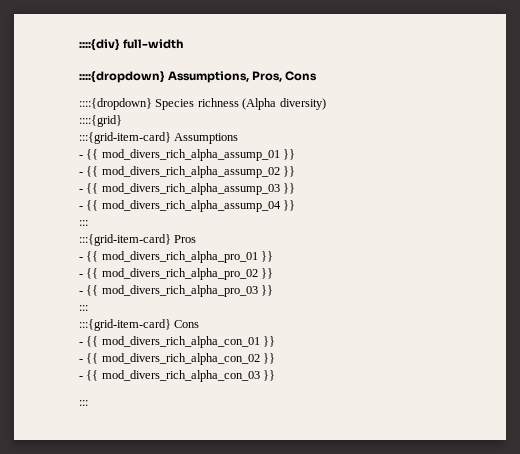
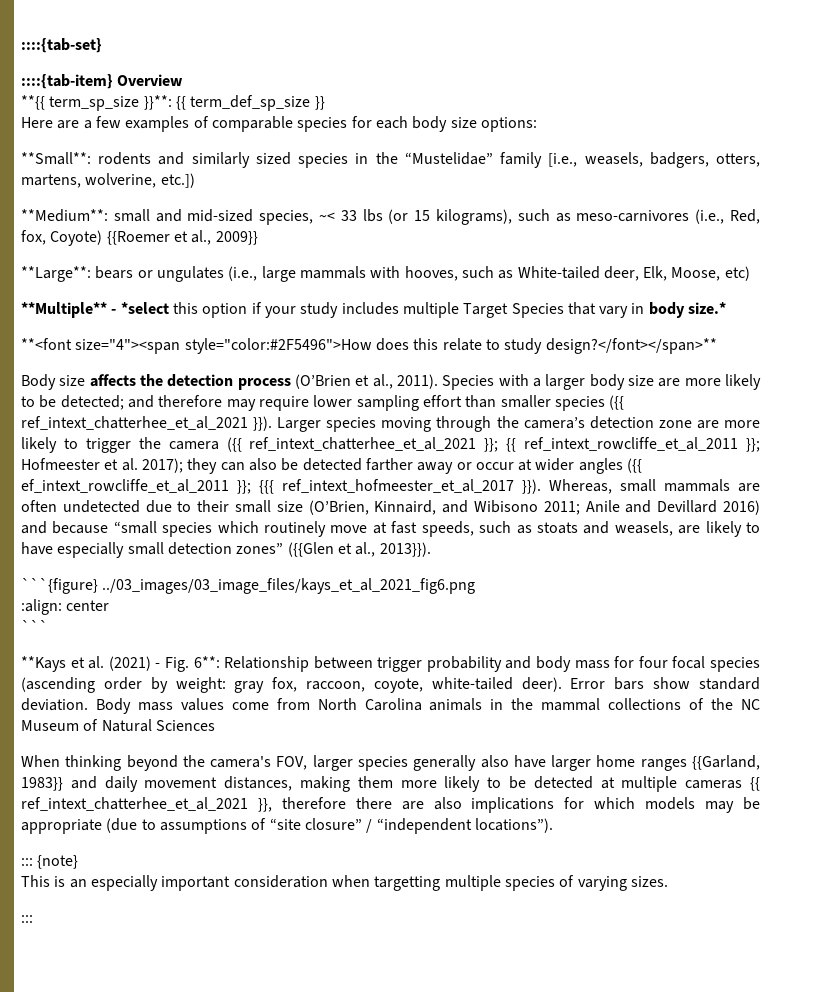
- ::::{div} full-width
- ::::{dropdown} Assumptions, Pros, Cons
- ::::{dropdown} Species richness (Alpha diversity)
- ::::{grid}
- :::{grid-item-card} Assumptions
- - {{ mod_divers_rich_alpha_assump_01 }}
- - {{ mod_divers_rich_alpha_assump_02 }}
- - {{ mod_divers_rich_alpha_assump_03 }}
- - {{ mod_divers_rich_alpha_assump_04 }}
- :::
- :::{grid-item-card} Pros
- - {{ mod_divers_rich_alpha_pro_01 }}
- - {{ mod_divers_rich_alpha_pro_02 }}
- - {{ mod_divers_rich_alpha_pro_03 }}
- :::
- :::{grid-item-card} Cons
- - {{ mod_divers_rich_alpha_con_01 }}
- - {{ mod_divers_rich_alpha_con_02 }}
- - {{ mod_divers_rich_alpha_con_03 }}
+ ::::{tab-set}
+ ::::{tab-item} Overview
+ **{{ term_sp_size }}**: {{ term_def_sp_size }}
+ Here are a few examples of comparable species for each body size options:
+ **Small**: rodents and similarly sized species in the “Mustelidae” family [i.e., weasels, badgers, otters, martens, wolverine, etc.])
+ **Medium**: small and mid-sized species, ~< 33 lbs (or 15 kilograms), such as meso-carnivores (i.e., Red, fox, Coyote) {{Roemer et al., 2009}}
+ **Large**: bears or ungulates (i.e., large mammals with hooves, such as White-tailed deer, Elk, Moose, etc)
+ **Multiple** - *select this option if your study includes multiple Target Species that vary in body size.*
+ **<font size="4"><span style="color:#2F5496">How does this relate to study design?</font></span>**
+ Body size affects the detection process (O’Brien et al., 2011). Species with a larger body size are more likely to be detected; and therefore may require lower sampling effort than smaller species ({{ ref_intext_chatterhee_et_al_2021 }}). Larger species moving through the camera’s detection zone are more likely to trigger the camera ({{ ref_intext_chatterhee_et_al_2021 }}; {{ ref_intext_rowcliffe_et_al_2011 }}; Hofmeester et al. 2017); they can also be detected farther away or occur at wider angles ({{ ef_intext_rowcliffe_et_al_2011 }}; {{{ ref_intext_hofmeester_et_al_2017 }}). Whereas, small mammals are often undetected due to their small size (O’Brien, Kinnaird, and Wibisono 2011; Anile and Devillard 2016) and because “small species which routinely move at fast speeds, such as stoats and weasels, are likely to have especially small detection zones” ({{Glen et al., 2013}}).
+ ```{figure} ../03_images/03_image_files/kays_et_al_2021_fig6.png
+ :align: center
+ ```
+ **Kays et al. (2021) - Fig. 6**: Relationship between trigger probability and body mass for four focal species (ascending order by weight: gray fox, raccoon, coyote, white-tailed deer). Error bars show standard deviation. Body mass values come from North Carolina animals in the mammal collections of the NC Museum of Natural Sciences
+ When thinking beyond the camera's FOV, larger species generally also have larger home ranges {{Garland, 1983}} and daily movement distances, making them more likely to be detected at multiple cameras {{ ref_intext_chatterhee_et_al_2021 }}, therefore there are also implications for which models may be appropriate (due to assumptions of “site closure” / “independent locations”).
+ ::: {note}
+ This is an especially important consideration when targetting multiple species of varying sizes.

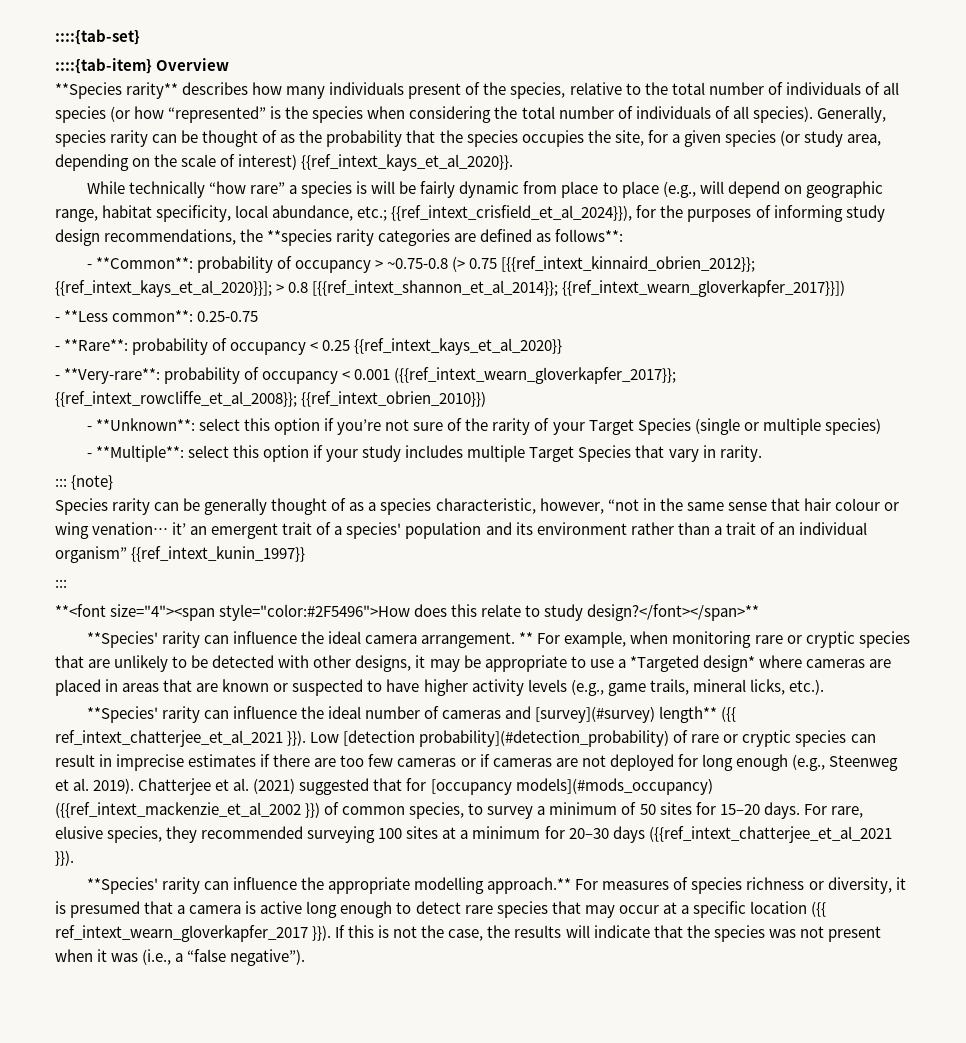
- **{{ term_sp_size }}**: {{ term_def_sp_size }}
- Here are a few examples of comparable species for each body size options:
- **Small**: rodents and similarly sized species in the “Mustelidae” family [i.e., weasels, badgers, otters, martens, wolverine, etc.])
- **Medium**: small and mid-sized species, ~< 33 lbs (or 15 kilograms), such as meso-carnivores (i.e., Red, fox, Coyote) {{Roemer et al., 2009}}
- **Large**: bears or ungulates (i.e., large mammals with hooves, such as White-tailed deer, Elk, Moose, etc)
- **Multiple** - *select this option if your study includes multiple Target Species that vary in body size.*
+ **Species rarity** describes how many individuals present of the species, relative to the total number of individuals of all species (or how “represented” is the species when considering the total number of individuals of all species). Generally, species rarity can be thought of as the probability that the species occupies the site, for a given species (or study area, depending on the scale of interest) {{ref_intext_kays_et_al_2020}}.
+ While technically “how rare” a species is will be fairly dynamic from place to place (e.g., will depend on geographic range, habitat specificity, local abundance, etc.; {{ref_intext_crisfield_et_al_2024}}), for the purposes of informing study design recommendations, the **species rarity categories are defined as follows**:
+ - **Common**: probability of occupancy > ~0.75-0.8 (> 0.75 [{{ref_intext_kinnaird_obrien_2012}}; {{ref_intext_kays_et_al_2020}}]; > 0.8 [{{ref_intext_shannon_et_al_2014}}; {{ref_intext_wearn_gloverkapfer_2017}}])
+ - **Less common**: 0.25-0.75
+ - **Rare**: probability of occupancy < 0.25 {{ref_intext_kays_et_al_2020}}
+ - **Very-rare**: probability of occupancy < 0.001 ({{ref_intext_wearn_gloverkapfer_2017}}; {{ref_intext_rowcliffe_et_al_2008}}; {{ref_intext_obrien_2010}})
+ - **Unknown**: select this option if you’re not sure of the rarity of your Target Species (single or multiple species)
+ - **Multiple**: select this option if your study includes multiple Target Species that vary in rarity.
+ ::: {note}
+ Species rarity can be generally thought of as a species characteristic, however, “not in the same sense that hair colour or wing venation… it’ an emergent trait of a species' population and its environment rather than a trait of an individual organism” {{ref_intext_kunin_1997}}
+ :::
- Body size affects the detection process (O’Brien et al., 2011). Species with a larger body size are more likely to be detected; and therefore may require lower sampling effort than smaller species ({{ ref_intext_chatterhee_et_al_2021 }}). Larger species moving through the camera’s detection zone are more likely to trigger the camera ({{ ref_intext_chatterhee_et_al_2021 }}; {{ ref_intext_rowcliffe_et_al_2011 }}; Hofmeester et al. 2017); they can also be detected farther away or occur at wider angles ({{ ef_intext_rowcliffe_et_al_2011 }}; {{{ ref_intext_hofmeester_et_al_2017 }}). Whereas, small mammals are often undetected due to their small size (O’Brien, Kinnaird, and Wibisono 2011; Anile and Devillard 2016) and because “small species which routinely move at fast speeds, such as stoats and weasels, are likely to have especially small detection zones” ({{Glen et al., 2013}}).
- ```{figure} ../03_images/03_image_files/kays_et_al_2021_fig6.png
- :align: center
- ```
- **Kays et al. (2021) - Fig. 6**: Relationship between trigger probability and body mass for four focal species (ascending order by weight: gray fox, raccoon, coyote, white-tailed deer). Error bars show standard deviation. Body mass values come from North Carolina animals in the mammal collections of the NC Museum of Natural Sciences
- When thinking beyond the camera's FOV, larger species generally also have larger home ranges {{Garland, 1983}} and daily movement distances, making them more likely to be detected at multiple cameras {{ ref_intext_chatterhee_et_al_2021 }}, therefore there are also implications for which models may be appropriate (due to assumptions of “site closure” / “independent locations”).
- ::: {note}
- This is an especially important consideration when targetting multiple species of varying sizes.
- :::
+ **Species' rarity can influence the ideal camera arrangement. ** For example, when monitoring rare or cryptic species that are unlikely to be detected with other designs, it may be appropriate to use a *Targeted design* where cameras are placed in areas that are known or suspected to have higher activity levels (e.g., game trails, mineral licks, etc.).
+ **Species' rarity can influence the ideal number of cameras and [survey](#survey) length** ({{ ref_intext_chatterjee_et_al_2021 }}). Low [detection probability](#detection_probability) of rare or cryptic species can result in imprecise estimates if there are too few cameras or if cameras are not deployed for long enough (e.g., Steenweg et al. 2019). Chatterjee et al. (2021) suggested that for [occupancy models](#mods_occupancy) ({{ref_intext_mackenzie_et_al_2002 }}) of common species, to survey a minimum of 50 sites for 15–20 days. For rare, elusive species, they recommended surveying 100 sites at a minimum for 20–30 days ({{ref_intext_chatterjee_et_al_2021 }}).
+ **Species' rarity can influence the appropriate modelling approach.** For measures of species richness or diversity, it is presumed that a camera is active long enough to detect rare species that may occur at a specific location ({{ ref_intext_wearn_gloverkapfer_2017 }}). If this is not the case, the results will indicate that the species was not present when it was (i.e., a “false negative”).

